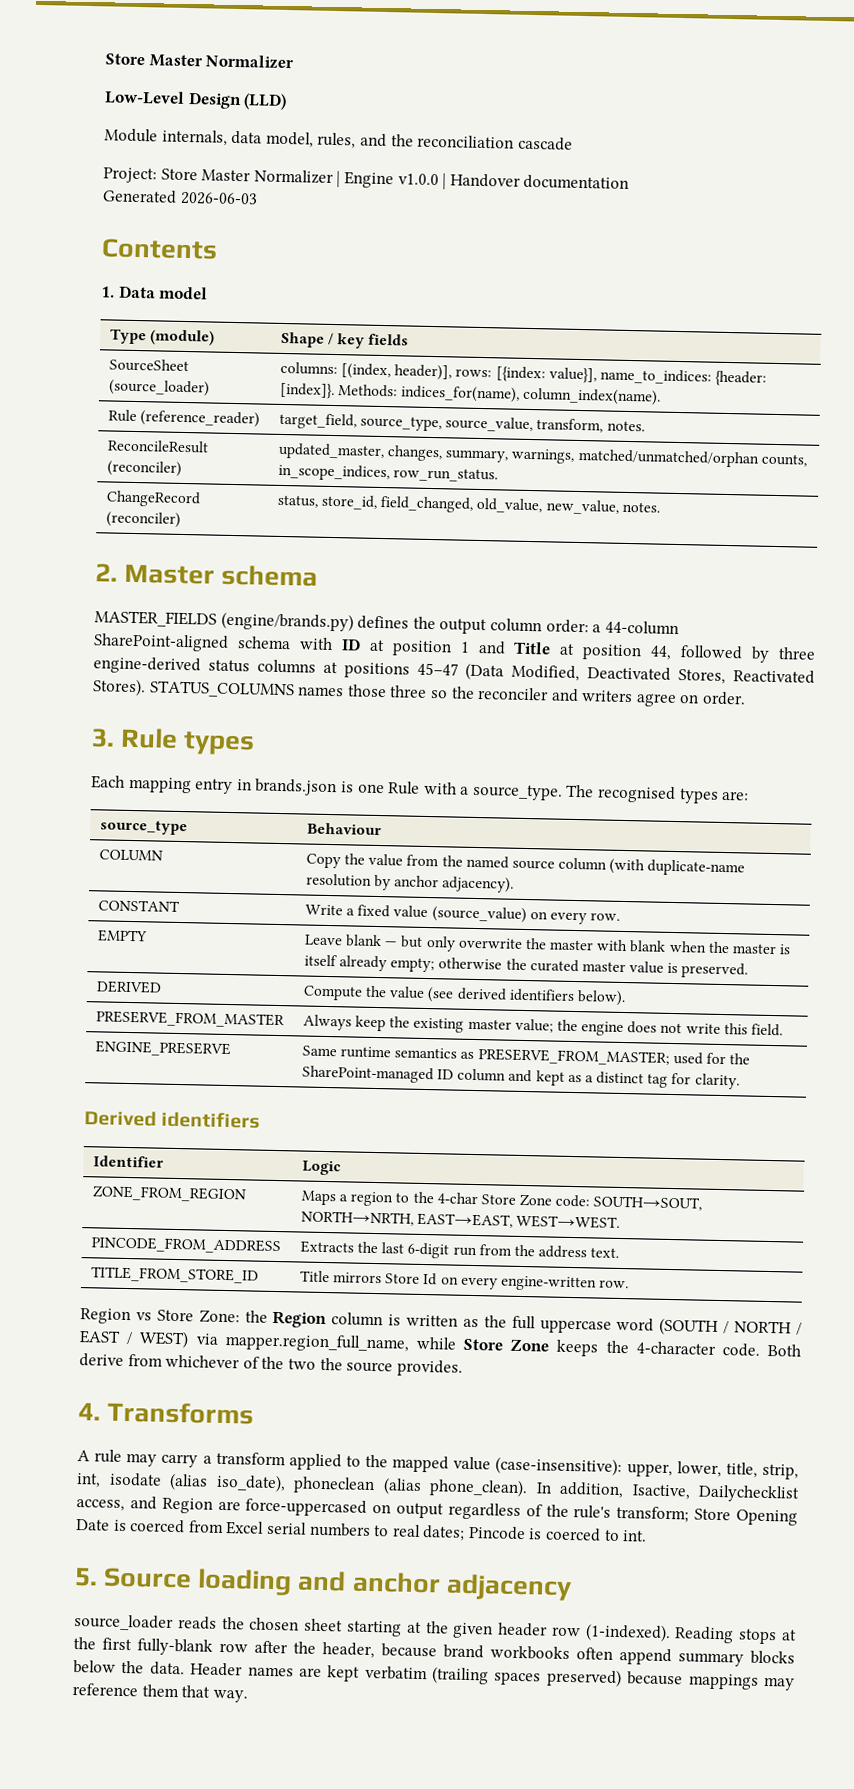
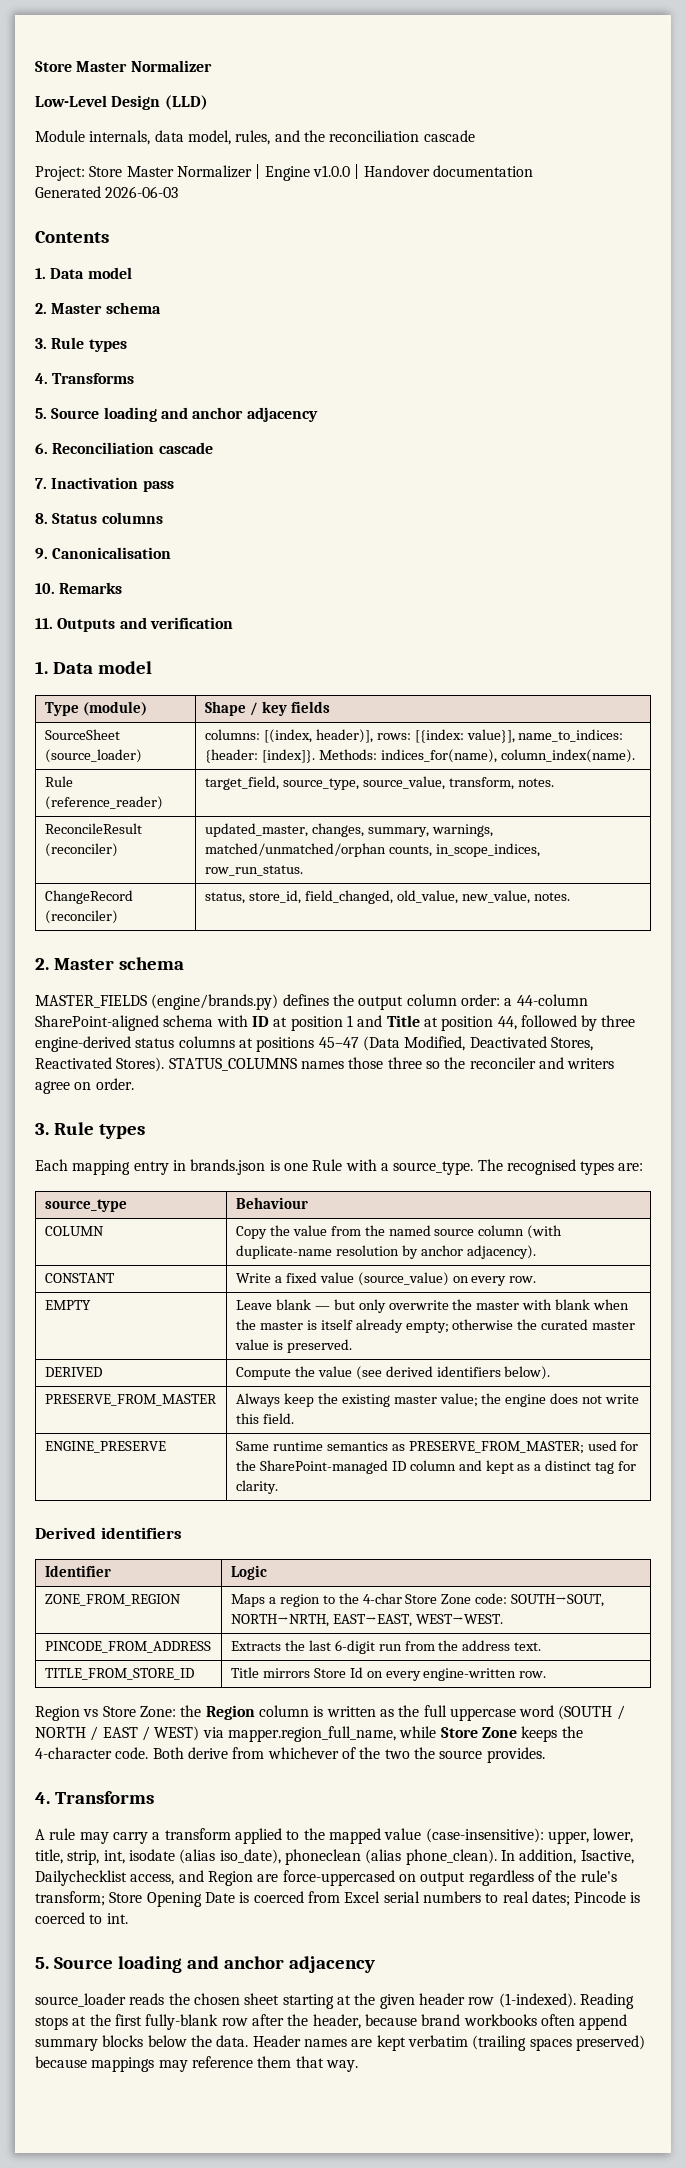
  Contents
+ 1. Data model
+ 2. Master schema
+ 3. Rule types
+ 4. Transforms
+ 5. Source loading and anchor adjacency
+ 6. Reconciliation cascade
+ 7. Inactivation pass
+ 8. Status columns
+ 9. Canonicalisation
+ 10. Remarks
+ 11. Outputs and verification

